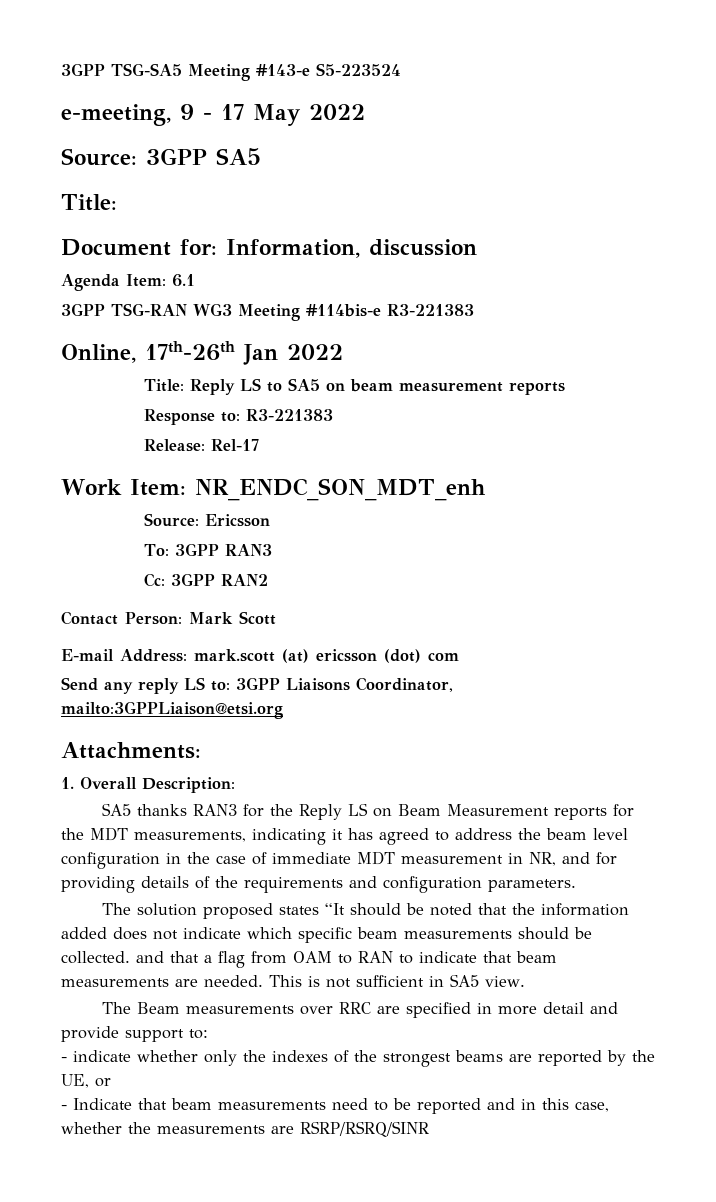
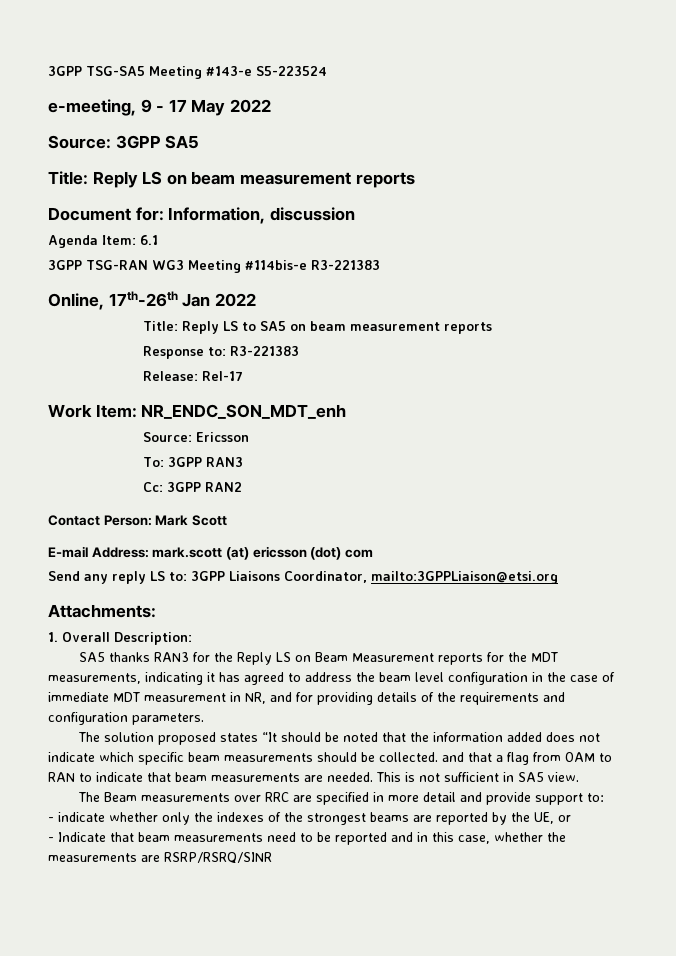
  Source: 3GPP SA5
- Title:
+ Title: Reply LS on beam measurement reports

